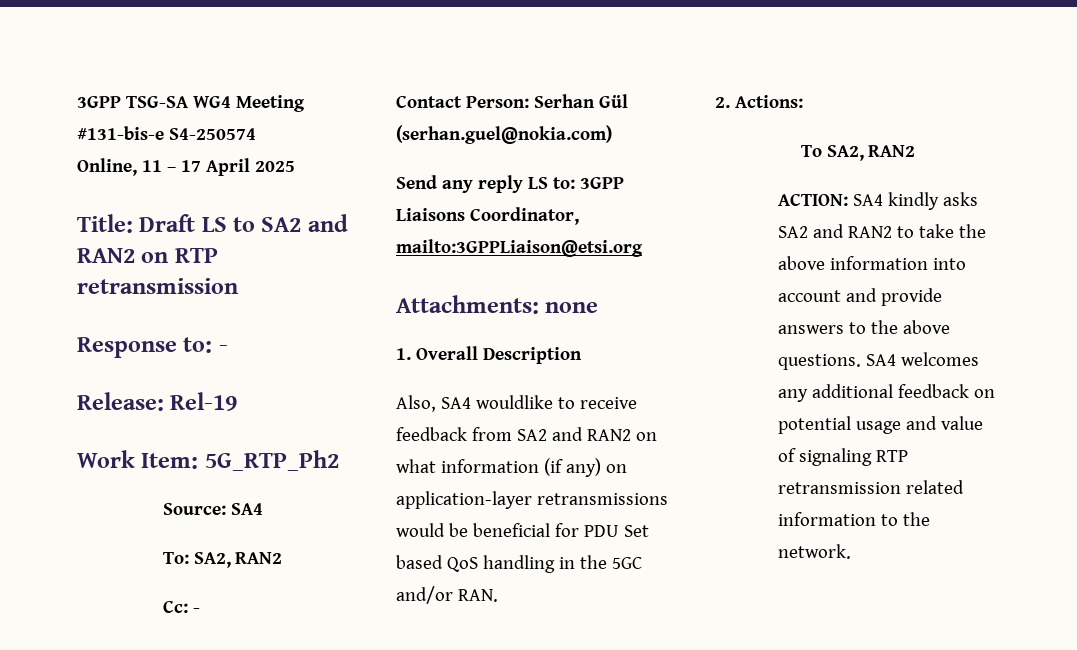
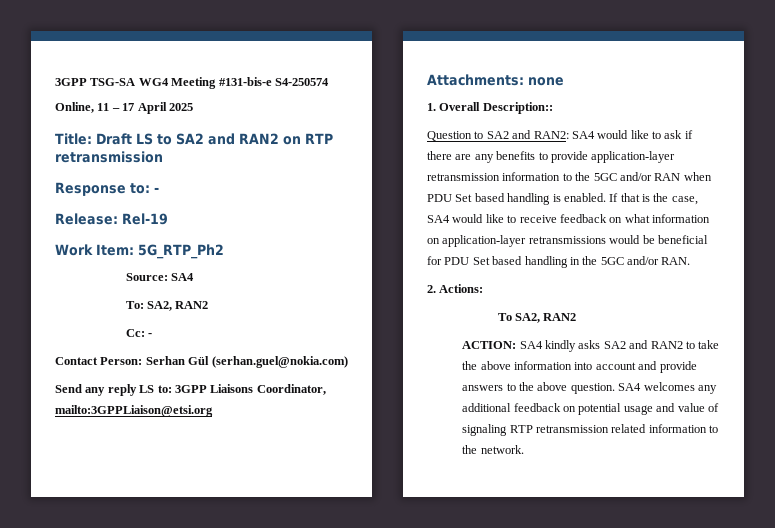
- 1. Overall Description
- Also, SA4 wouldlike to receive feedback from SA2 and RAN2 on what information (if any) on application-layer retransmissions would be beneficial for PDU Set based QoS handling in the 5GC and/or RAN.
+ 1. Overall Description::
+ Question to SA2 and RAN2: SA4 would like to ask if there are any benefits to provide application-layer retransmission information to the 5GC and/or RAN when PDU Set based handling is enabled. If that is the case, SA4 would like to receive feedback on what information on application-layer retransmissions would be beneficial for PDU Set based handling in the 5GC and/or RAN.
- ACTION: SA4 kindly asks SA2 and RAN2 to take the above information into account and provide answers to the above questions.
+ ACTION: SA4 kindly asks SA2 and RAN2 to take the above information into account and provide answers to the above question.

